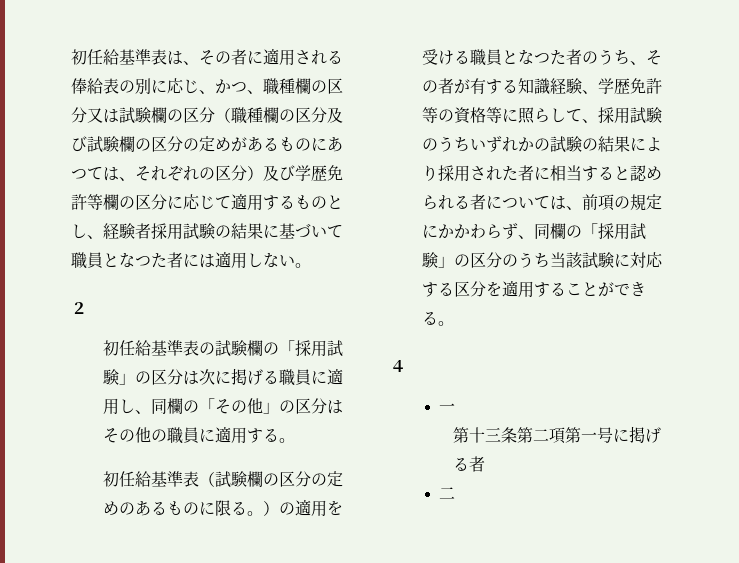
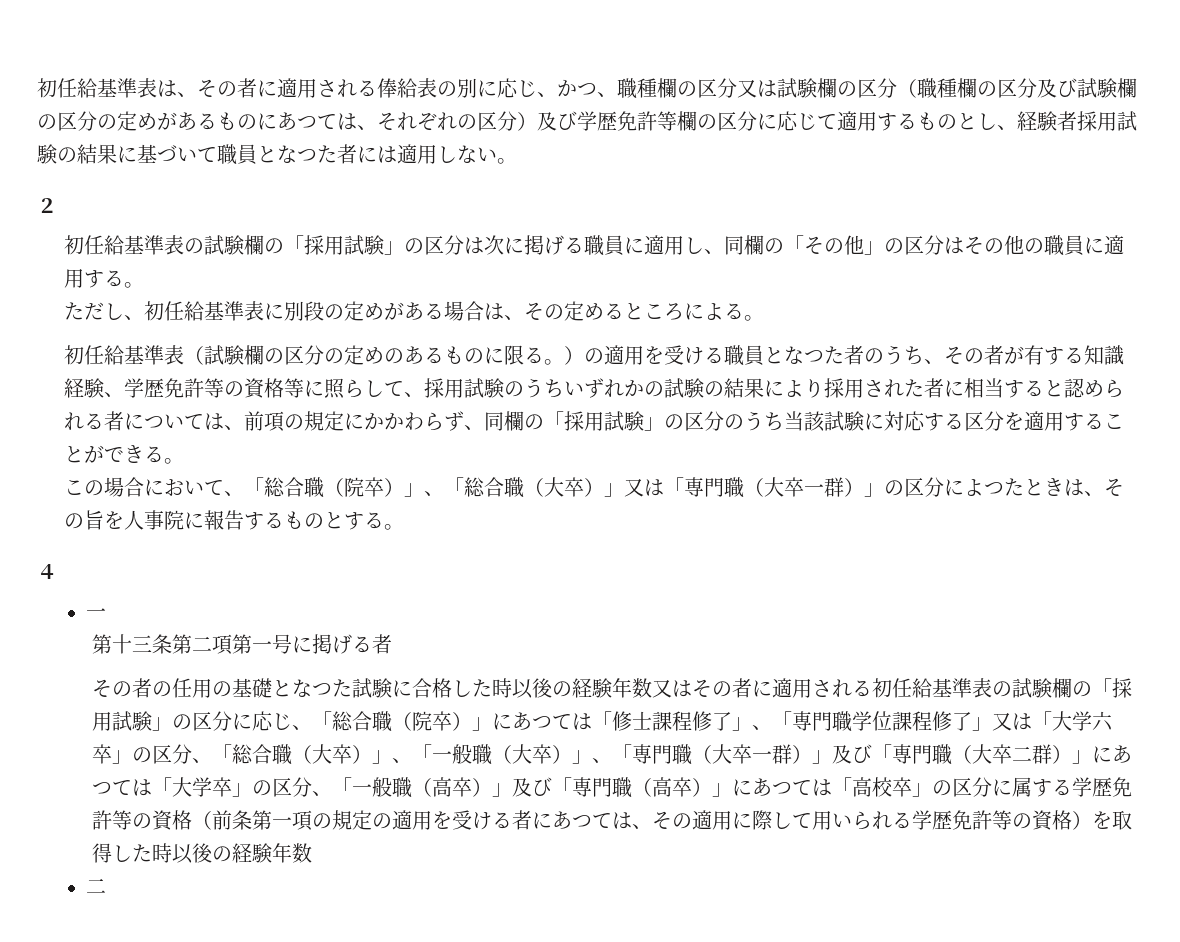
+ ただし、初任給基準表に別段の定めがある場合は、その定めるところによる。
+ この場合において、「総合職（院卒）」、「総合職（大卒）」又は「専門職（大卒一群）」の区分によつたときは、その旨を人事院に報告するものとする。
+ その者の任用の基礎となつた試験に合格した時以後の経験年数又はその者に適用される初任給基準表の試験欄の「採用試験」の区分に応じ、「総合職（院卒）」にあつては「修士課程修了」、「専門職学位課程修了」又は「大学六卒」の区分、「総合職（大卒）」、「一般職（大卒）」、「専門職（大卒一群）」及び「専門職（大卒二群）」にあつては「大学卒」の区分、「一般職（高卒）」及び「専門職（高卒）」にあつては「高校卒」の区分に属する学歴免許等の資格（前条第一項の規定の適用を受ける者にあつては、その適用に際して用いられる学歴免許等の資格）を取得した時以後の経験年数

